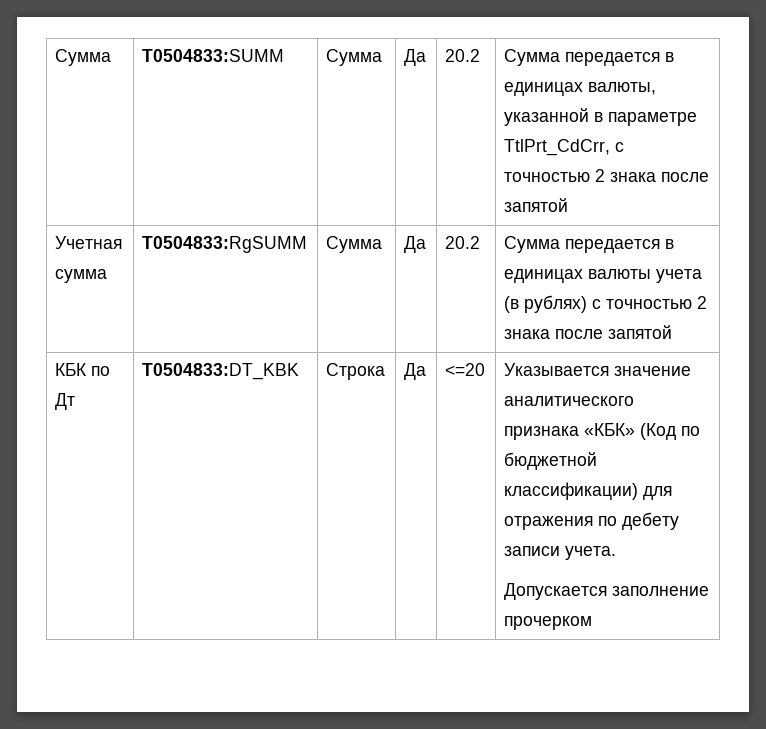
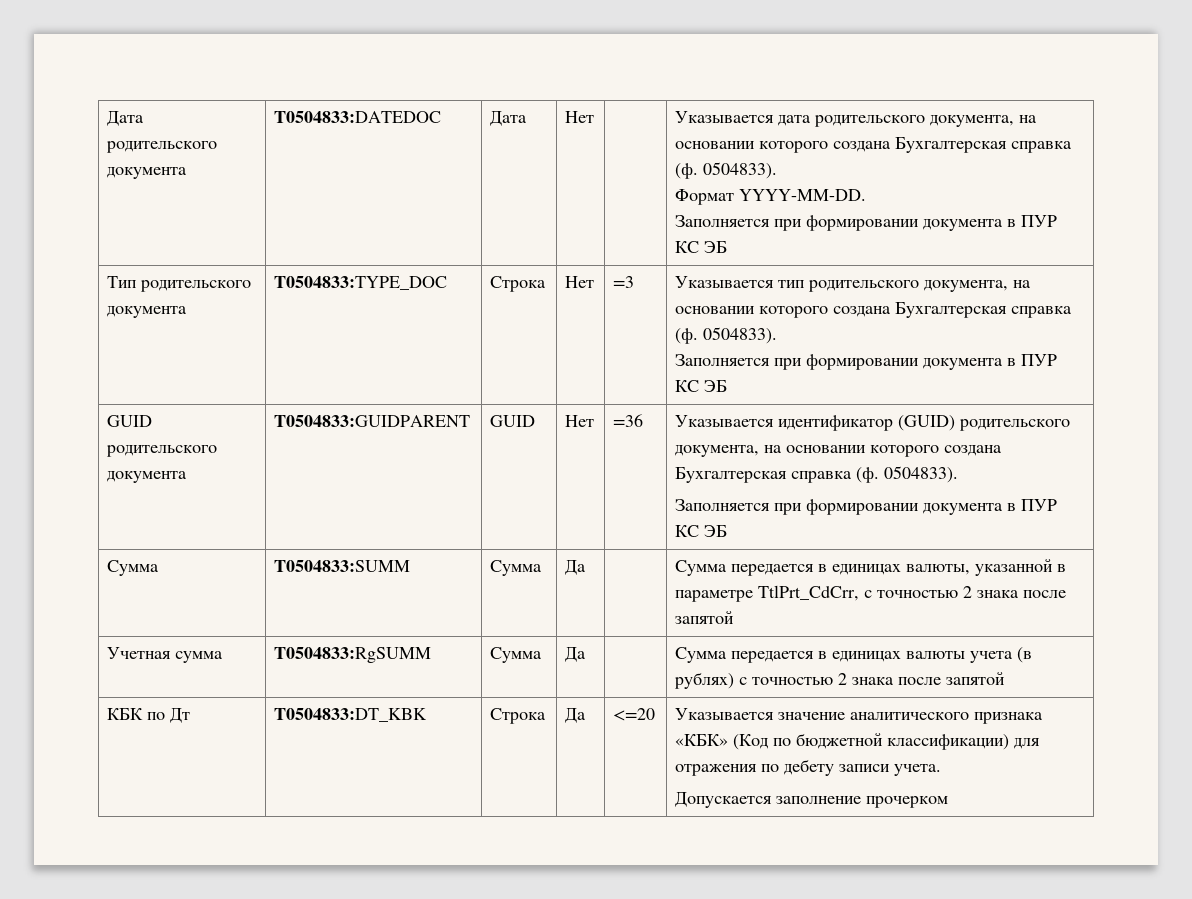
+ Дата родительского документа | T0504833:DATEDOC | Дата | Нет | | Указывается дата родительского документа, на основании которого создана Бухгалтерская справка (ф. 0504833).
+ Формат YYYY-MM-DD.
+ Заполняется при формировании документа в ПУР КС ЭБ
+ Тип родительского документа | T0504833:TYPE_DOC | Строка | Нет | =3 | Указывается тип родительского документа, на основании которого создана Бухгалтерская справка (ф. 0504833).
+ Заполняется при формировании документа в ПУР КС ЭБ
+ GUID родительского документа | T0504833:GUIDPARENT | GUID | Нет | =36 | Указывается идентификатор (GUID) родительского документа, на основании которого создана Бухгалтерская справка (ф. 0504833).
+ Заполняется при формировании документа в ПУР КС ЭБ
- Сумма | T0504833:SUMM | Сумма | Да | 20.2 | Сумма передается в единицах валюты, указанной в параметре TtlPrt_CdCrr, с точностью 2 знака после запятой
+ Сумма | T0504833:SUMM | Сумма | Да | | Сумма передается в единицах валюты, указанной в параметре TtlPrt_CdCrr, с точностью 2 знака после запятой
- Учетная сумма | T0504833:RgSUMM | Сумма | Да | 20.2 | Сумма передается в единицах валюты учета (в рублях) с точностью 2 знака после запятой
+ Учетная сумма | T0504833:RgSUMM | Сумма | Да | | Сумма передается в единицах валюты учета (в рублях) с точностью 2 знака после запятой

